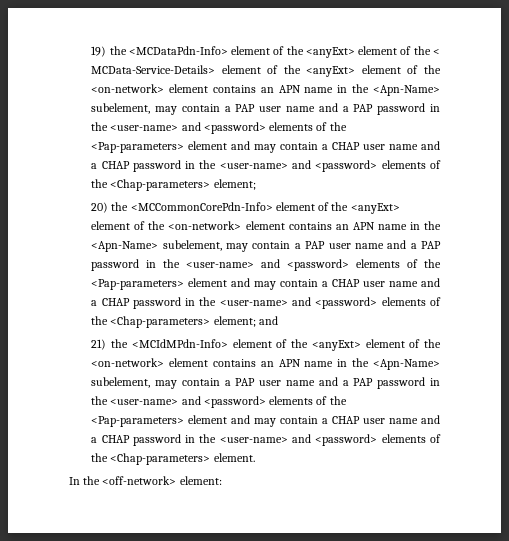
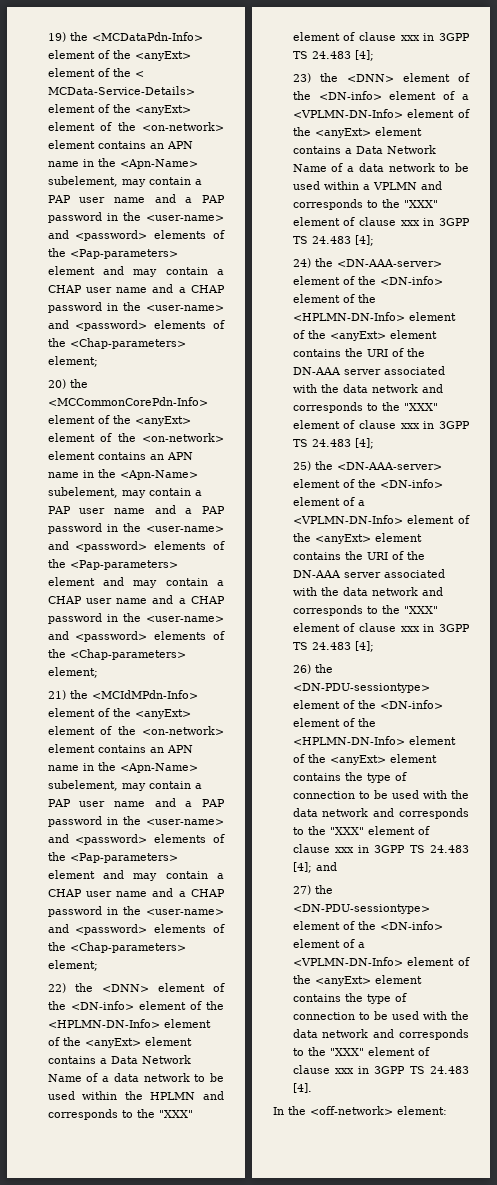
- 20) the <MCCommonCorePdn-Info> element of the <anyExt> element of the <on-network> element contains an APN name in the <Apn-Name> subelement, may contain a PAP user name and a PAP password in the <user-name> and <password> elements of the <Pap-parameters> element and may contain a CHAP user name and a CHAP password in the <user-name> and <password> elements of the <Chap-parameters> element; and
+ 20) the <MCCommonCorePdn-Info> element of the <anyExt> element of the <on-network> element contains an APN name in the <Apn-Name> subelement, may contain a PAP user name and a PAP password in the <user-name> and <password> elements of the <Pap-parameters> element and may contain a CHAP user name and a CHAP password in the <user-name> and <password> elements of the <Chap-parameters> element;
- 21) the <MCIdMPdn-Info> element of the <anyExt> element of the <on-network> element contains an APN name in the <Apn-Name> subelement, may contain a PAP user name and a PAP password in the <user-name> and <password> elements of the <Pap-parameters> element and may contain a CHAP user name and a CHAP password in the <user-name> and <password> elements of the <Chap-parameters> element.
+ 21) the <MCIdMPdn-Info> element of the <anyExt> element of the <on-network> element contains an APN name in the <Apn-Name> subelement, may contain a PAP user name and a PAP password in the <user-name> and <password> elements of the <Pap-parameters> element and may contain a CHAP user name and a CHAP password in the <user-name> and <password> elements of the <Chap-parameters> element;
+ 22) the <DNN> element of the <DN-info> element of the <HPLMN-DN-Info> element of the <anyExt> element contains a Data Network Name of a data network to be used within the HPLMN and corresponds to the "XXX" element of clause xxx in 3GPP TS 24.483 [4];
+ 23) the <DNN> element of the <DN-info> element of a <VPLMN-DN-Info> element of the <anyExt> element contains a Data Network Name of a data network to be used within a VPLMN and corresponds to the "XXX" element of clause xxx in 3GPP TS 24.483 [4];
+ 24) the <DN-AAA-server> element of the <DN-info> element of the <HPLMN-DN-Info> element of the <anyExt> element contains the URI of the DN-AAA server associated with the data network and corresponds to the "XXX" element of clause xxx in 3GPP TS 24.483 [4];
+ 25) the <DN-AAA-server> element of the <DN-info> element of a <VPLMN-DN-Info> element of the <anyExt> element contains the URI of the DN-AAA server associated with the data network and corresponds to the "XXX" element of clause xxx in 3GPP TS 24.483 [4];
+ 26) the <DN-PDU-sessiontype> element of the <DN-info> element of the <HPLMN-DN-Info> element of the <anyExt> element contains the type of connection to be used with the data network and corresponds to the "XXX" element of clause xxx in 3GPP TS 24.483 [4]; and
+ 27) the <DN-PDU-sessiontype> element of the <DN-info> element of a <VPLMN-DN-Info> element of the <anyExt> element contains the type of connection to be used with the data network and corresponds to the "XXX" element of clause xxx in 3GPP TS 24.483 [4].

